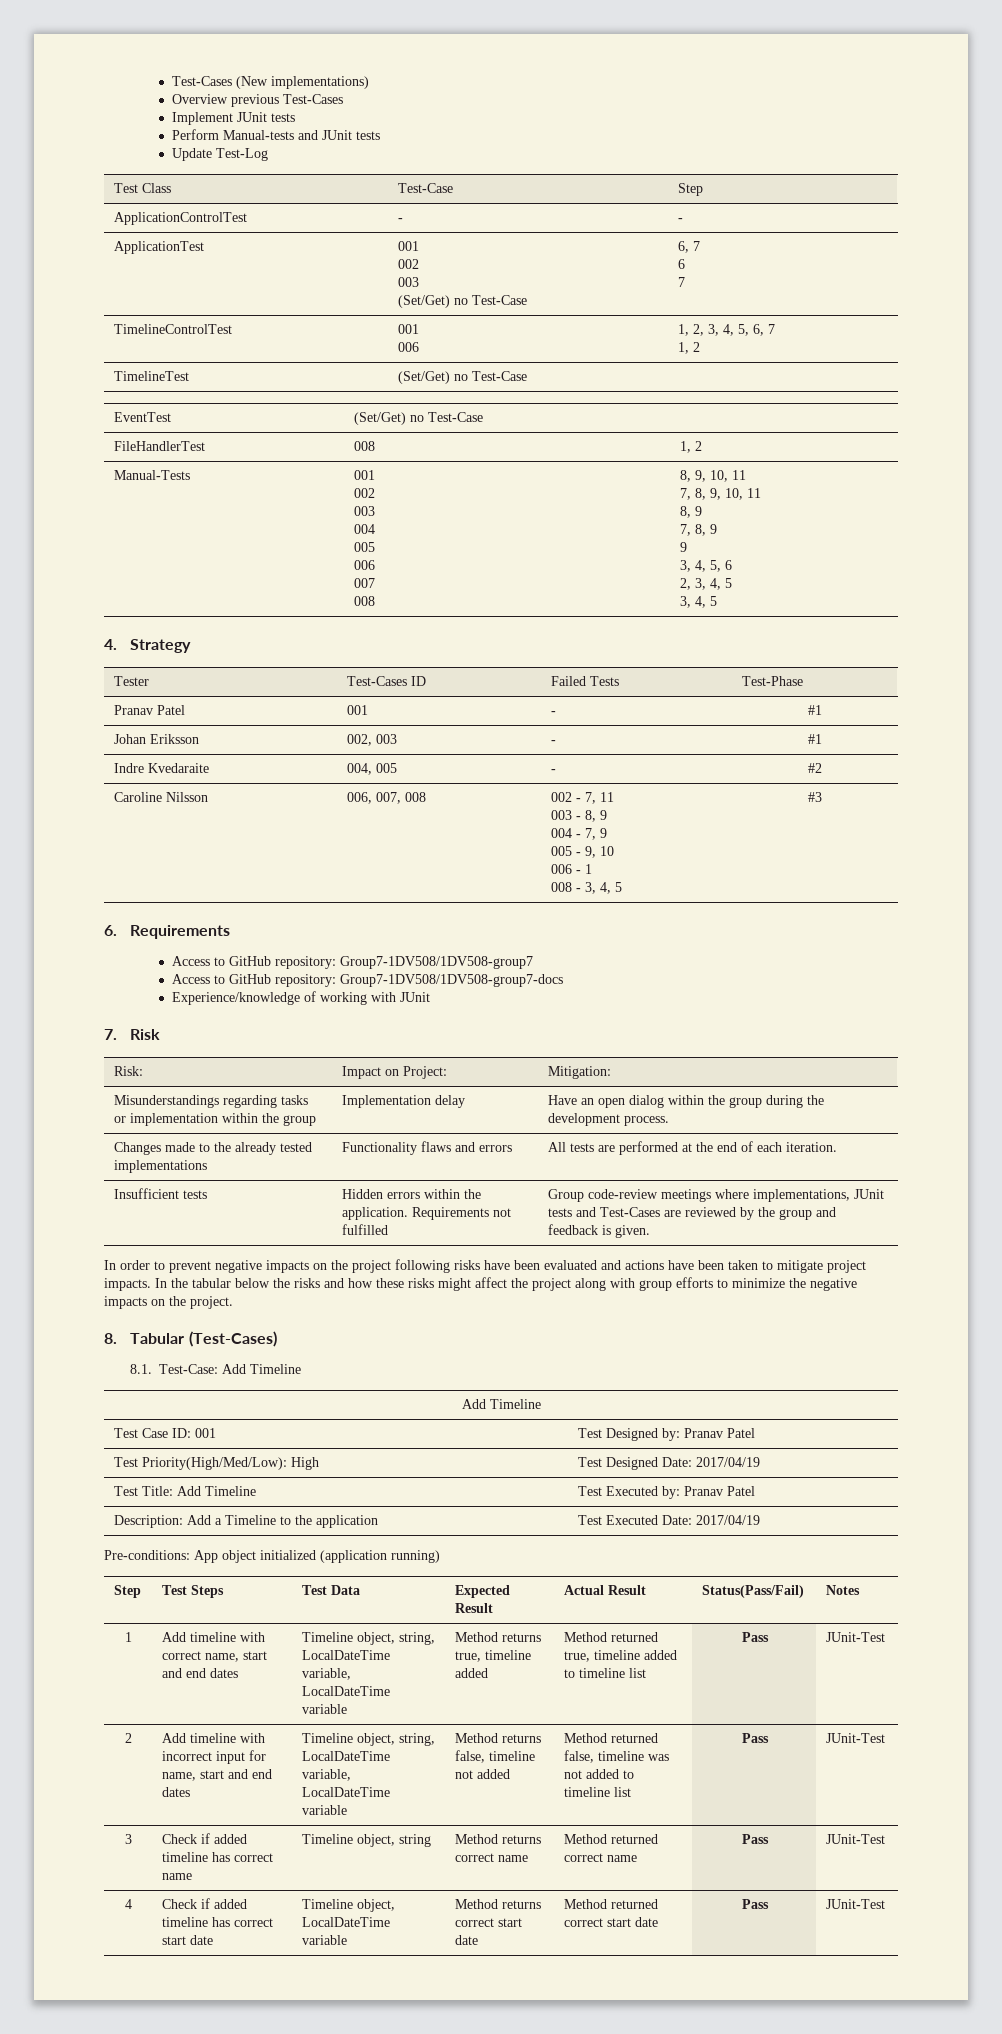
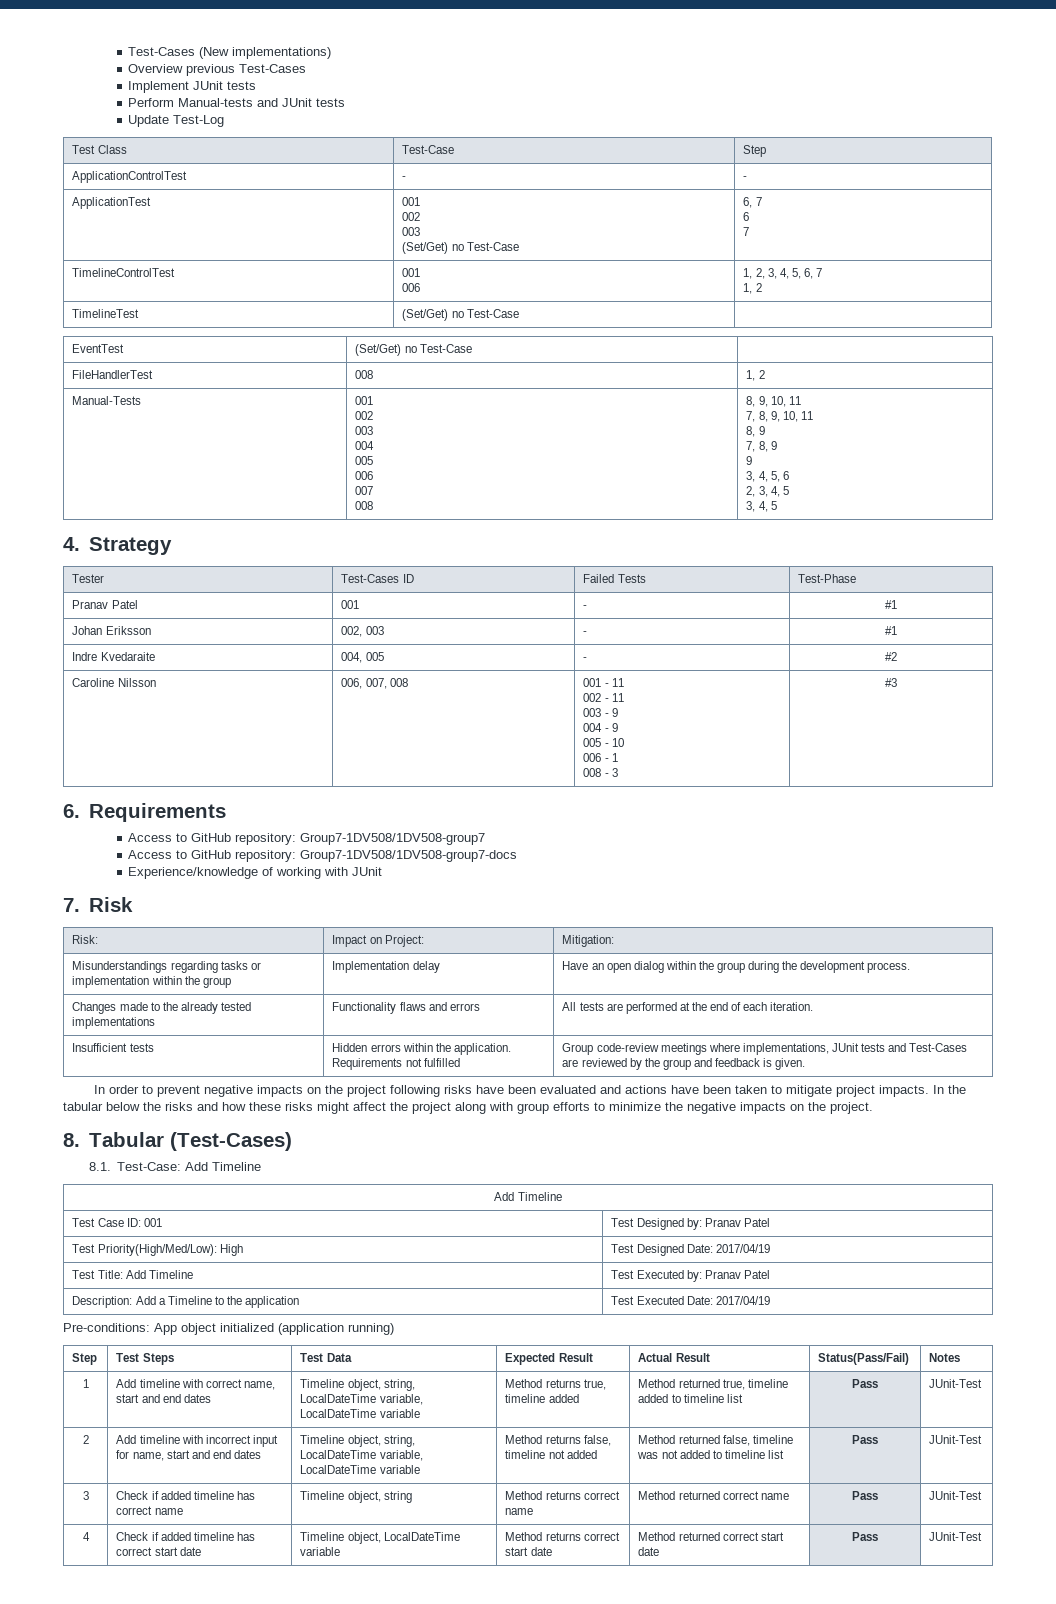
- Caroline Nilsson | 006, 007, 008 | 002 - 7, 11
- 003 - 8, 9
- 004 - 7, 9
- 005 - 9, 10
+ Caroline Nilsson | 006, 007, 008 | 001 - 11
+ 002 - 11
+ 003 - 9
+ 004 - 9
+ 005 - 10
  006 - 1
- 008 - 3, 4, 5 | #3
+ 008 - 3 | #3

